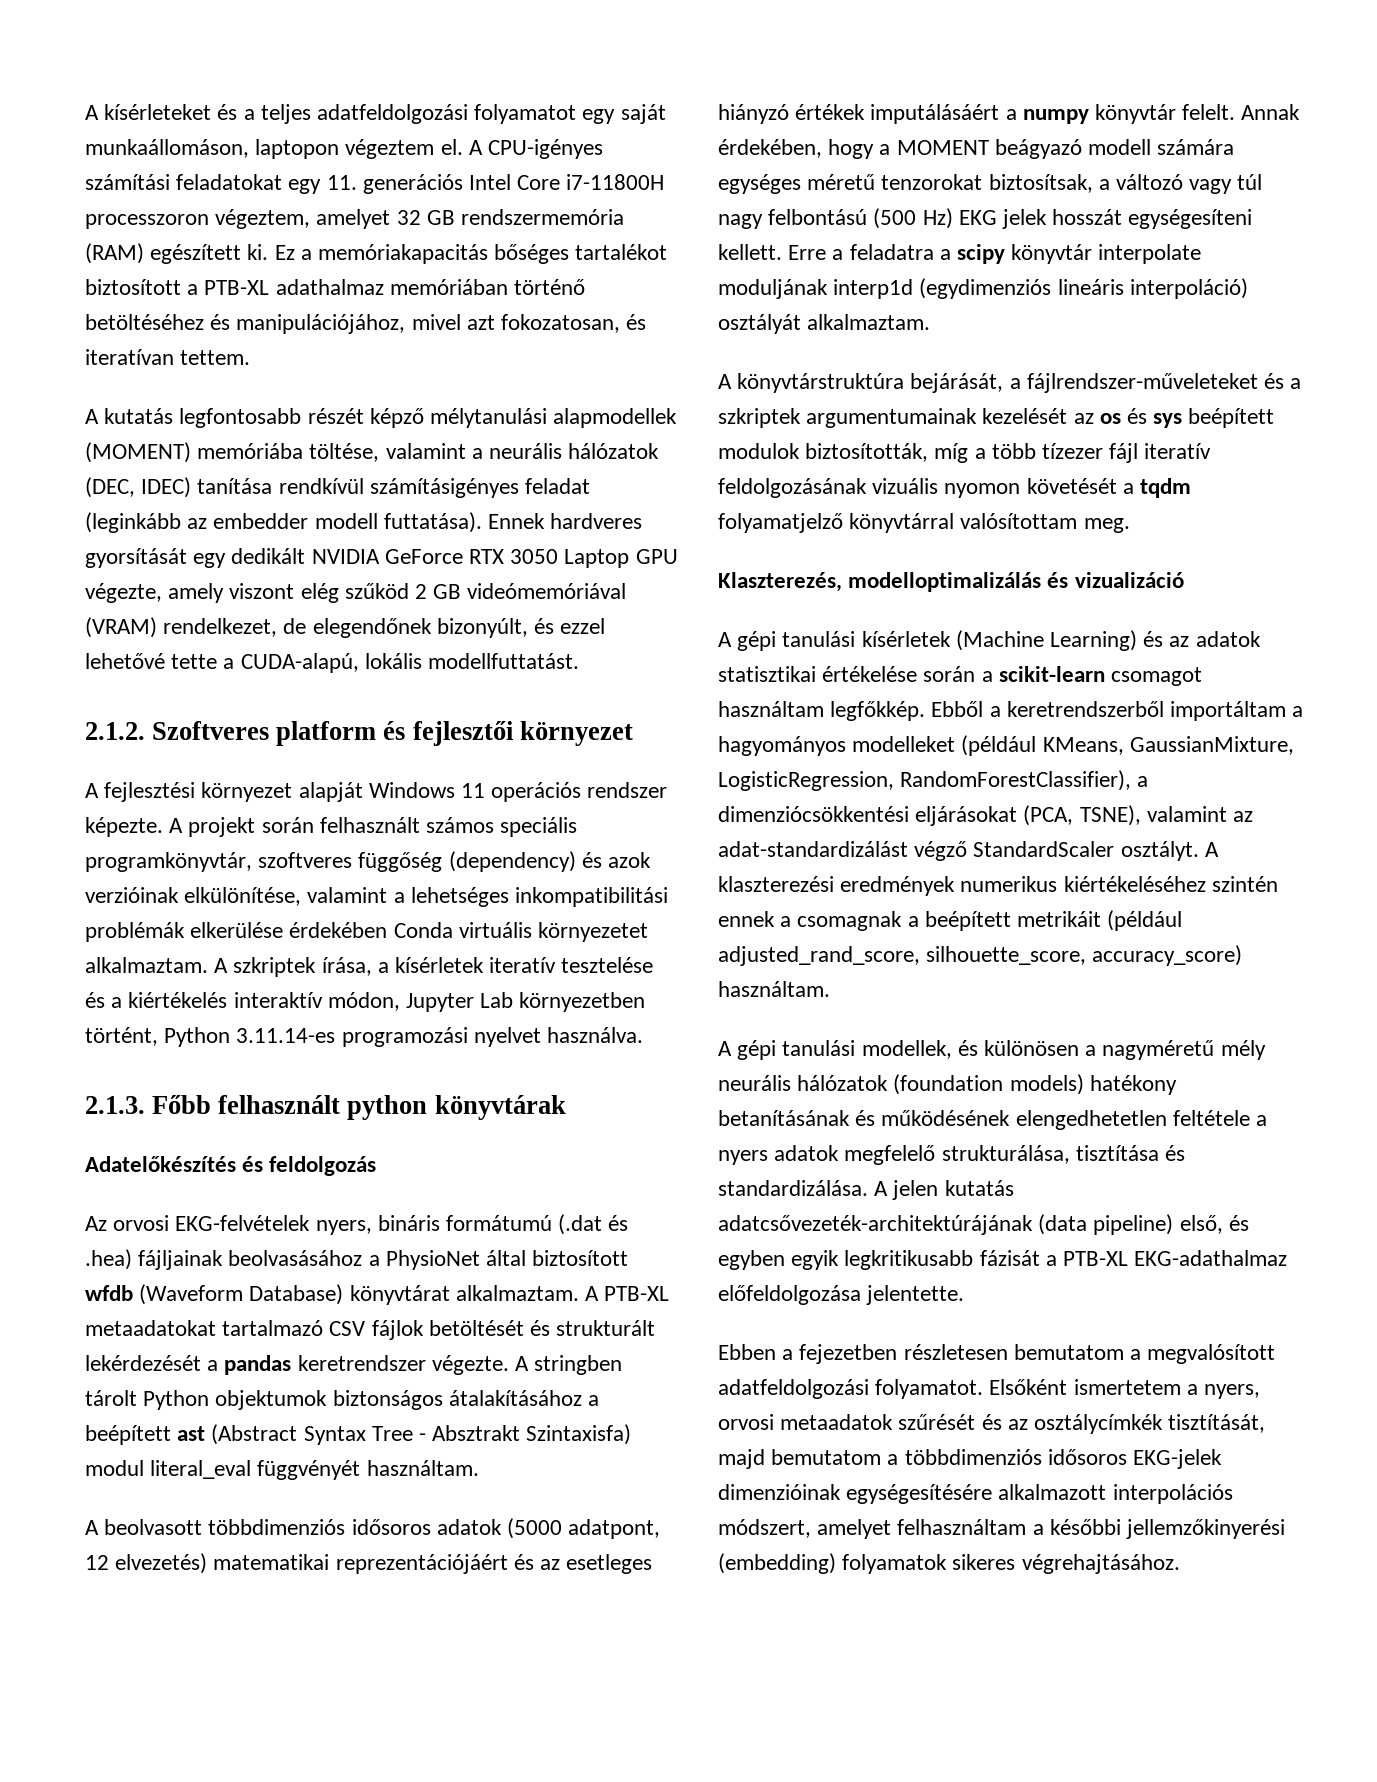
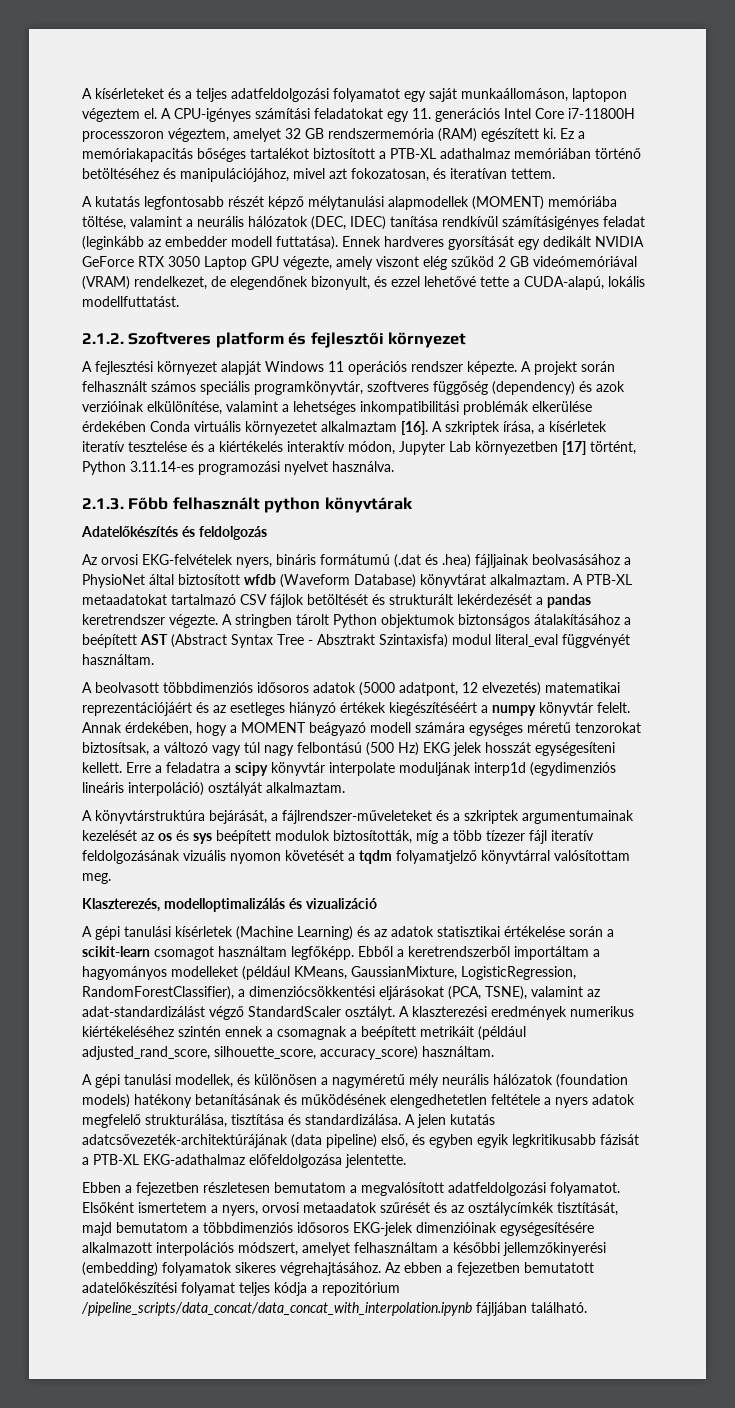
- Ennek hardveres gyorsítását egy dedikált NVIDIA GeForce RTX 3050 Laptop GPU végezte, amely viszont elég szűköd 2 GB videómemóriával (VRAM) rendelkezet, de elegendőnek bizonyúlt, és ezzel lehetővé tette a CUDA-alapú, lokális modellfuttatást.
+ Ennek hardveres gyorsítását egy dedikált NVIDIA GeForce RTX 3050 Laptop GPU végezte, amely viszont elég szűköd 2 GB videómemóriával (VRAM) rendelkezet, de elegendőnek bizonyult, és ezzel lehetővé tette a CUDA-alapú, lokális modellfuttatást.
- A projekt során felhasznált számos speciális programkönyvtár, szoftveres függőség (dependency) és azok verzióinak elkülönítése, valamint a lehetséges inkompatibilitási problémák elkerülése érdekében Conda virtuális környezetet alkalmaztam.
+ A projekt során felhasznált számos speciális programkönyvtár, szoftveres függőség (dependency) és azok verzióinak elkülönítése, valamint a lehetséges inkompatibilitási problémák elkerülése érdekében Conda virtuális környezetet alkalmaztam [16].
- A szkriptek írása, a kísérletek iteratív tesztelése és a kiértékelés interaktív módon, Jupyter Lab környezetben történt, Python 3.11.14-es programozási nyelvet használva.
+ A szkriptek írása, a kísérletek iteratív tesztelése és a kiértékelés interaktív módon, Jupyter Lab környezetben [17] történt, Python 3.11.14-es programozási nyelvet használva.
- A stringben tárolt Python objektumok biztonságos átalakításához a beépített ast (Abstract Syntax Tree - Absztrakt Szintaxisfa) modul literal_eval függvényét használtam.
+ A stringben tárolt Python objektumok biztonságos átalakításához a beépített AST (Abstract Syntax Tree - Absztrakt Szintaxisfa) modul literal_eval függvényét használtam.
- A beolvasott többdimenziós idősoros adatok (5000 adatpont, 12 elvezetés) matematikai reprezentációjáért és az esetleges hiányzó értékek imputálásáért a numpy könyvtár felelt.
+ A beolvasott többdimenziós idősoros adatok (5000 adatpont, 12 elvezetés) matematikai reprezentációjáért és az esetleges hiányzó értékek kiegészítéséért a numpy könyvtár felelt.
- A gépi tanulási kísérletek (Machine Learning) és az adatok statisztikai értékelése során a scikit-learn csomagot használtam legfőkkép.
+ A gépi tanulási kísérletek (Machine Learning) és az adatok statisztikai értékelése során a scikit-learn csomagot használtam legfőképp.
+ Az ebben a fejezetben bemutatott adatelőkészítési folyamat teljes kódja a repozitórium /pipeline_scripts/data_concat/data_concat_with_interpolation.ipynb fájljában található.

